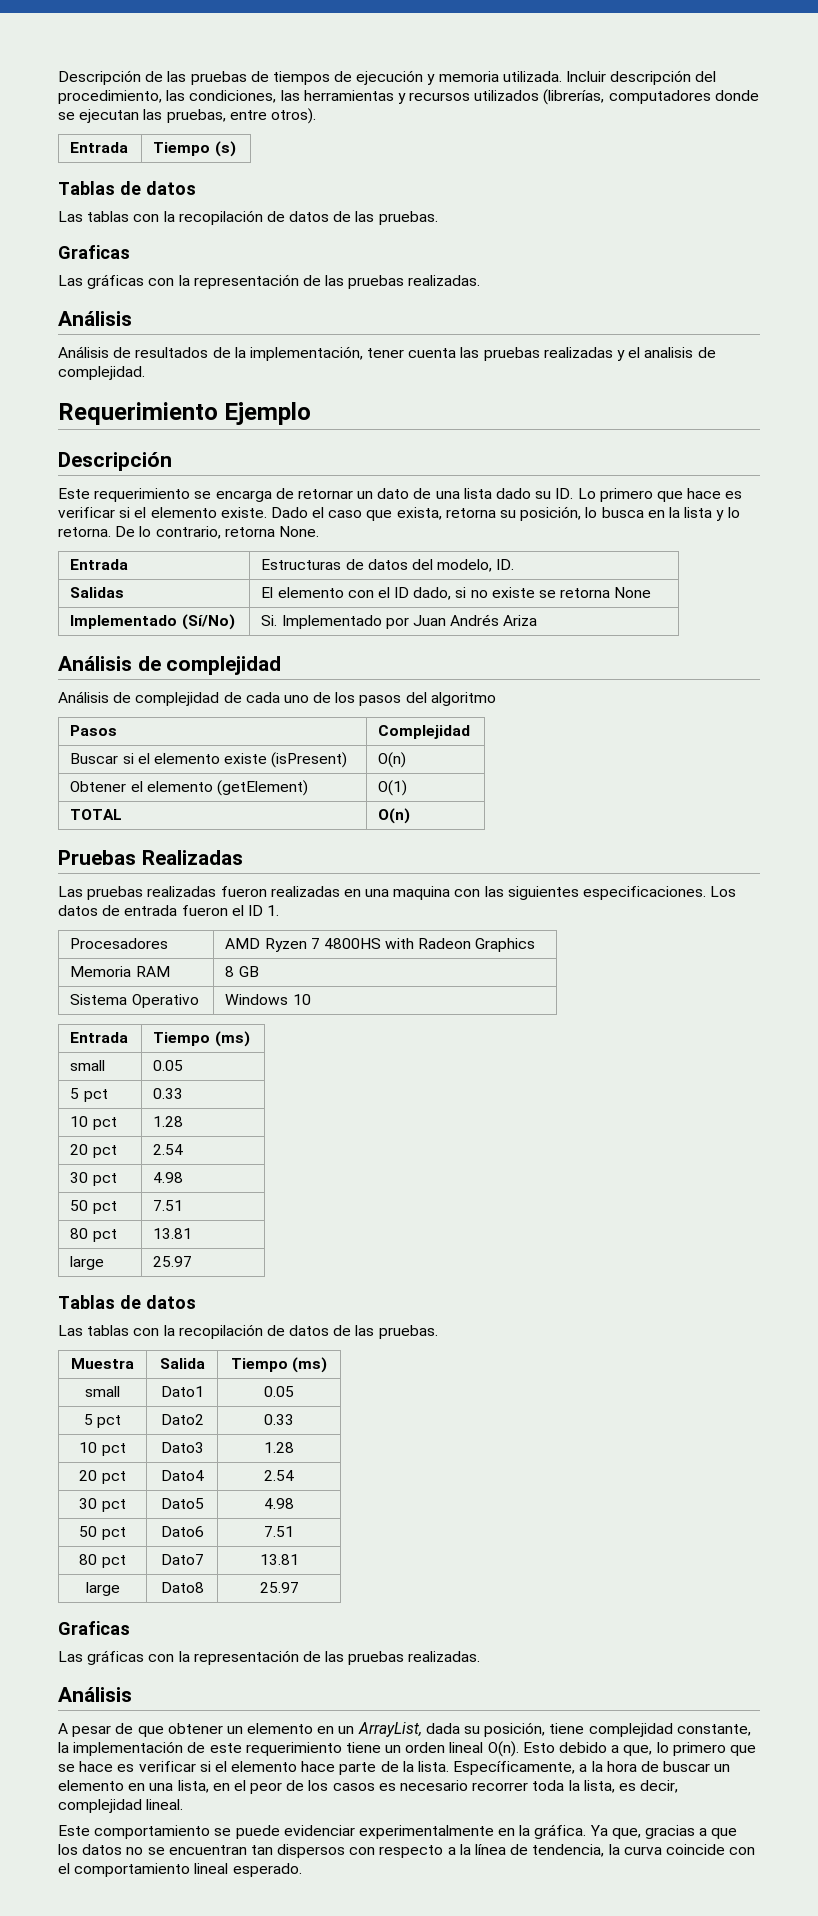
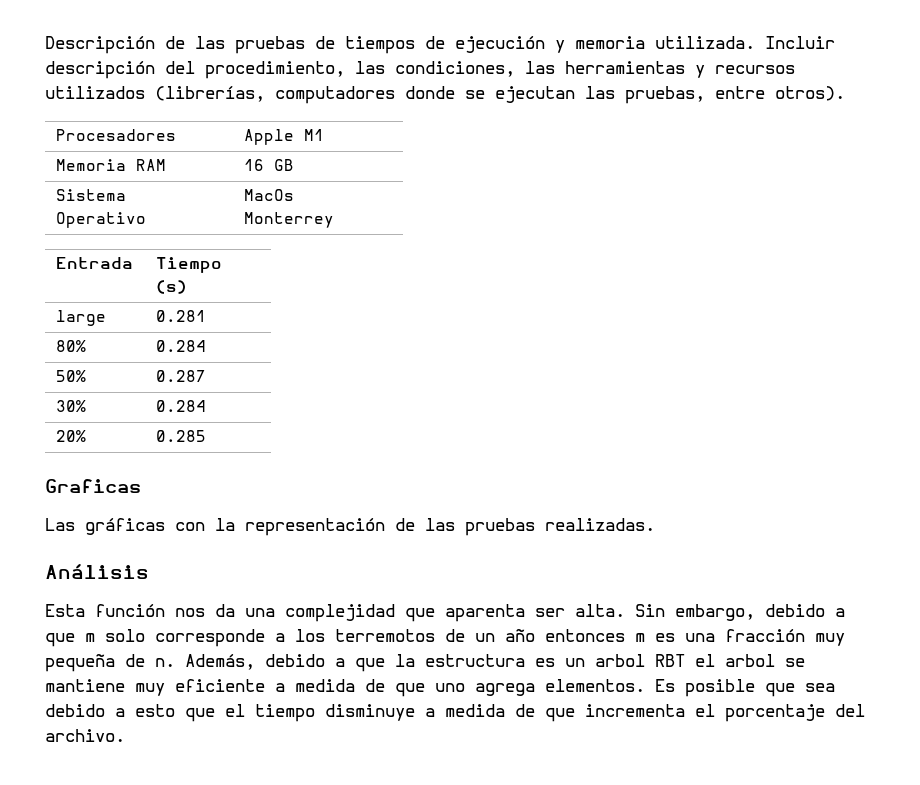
+ Procesadores | Apple M1
+ Memoria RAM | 16 GB
+ Sistema Operativo | MacOs Monterrey
  Entrada | Tiempo (s)
- Tablas de datos
- Las tablas con la recopilación de datos de las pruebas.
+ large | 0.281
+ 80% | 0.284
+ 50% | 0.287
+ 30% | 0.284
+ 20% | 0.285
- Análisis de resultados de la implementación, tener cuenta las pruebas realizadas y el analisis de complejidad.
- Requerimiento Ejemplo
- Descripción
- Este requerimiento se encarga de retornar un dato de una lista dado su ID. Lo primero que hace es verificar si el elemento existe. Dado el caso que exista, retorna su posición, lo busca en la lista y lo retorna. De lo contrario, retorna None.
- Entrada | Estructuras de datos del modelo, ID.
- Salidas | El elemento con el ID dado, si no existe se retorna None
- Implementado (Sí/No) | Si. Implementado por Juan Andrés Ariza
- Análisis de complejidad
- Análisis de complejidad de cada uno de los pasos del algoritmo
- Pasos | Complejidad
- Buscar si el elemento existe (isPresent) | O(n)
- Obtener el elemento (getElement) | O(1)
- TOTAL | O(n)
- Pruebas Realizadas
- Las pruebas realizadas fueron realizadas en una maquina con las siguientes especificaciones. Los datos de entrada fueron el ID 1.
- Procesadores | AMD Ryzen 7 4800HS with Radeon Graphics
- Memoria RAM | 8 GB
- Sistema Operativo | Windows 10
- Entrada | Tiempo (ms)
- small | 0.05
- 5 pct | 0.33
- 10 pct | 1.28
- 20 pct | 2.54
- 30 pct | 4.98
- 50 pct | 7.51
- 80 pct | 13.81
- large | 25.97
- Tablas de datos
- Las tablas con la recopilación de datos de las pruebas.
- Muestra | Salida | Tiempo (ms)
- small | Dato1 | 0.05
- 5 pct | Dato2 | 0.33
- 10 pct | Dato3 | 1.28
- 20 pct | Dato4 | 2.54
- 30 pct | Dato5 | 4.98
- 50 pct | Dato6 | 7.51
- 80 pct | Dato7 | 13.81
- large | Dato8 | 25.97
- Graficas
- Las gráficas con la representación de las pruebas realizadas.
- Análisis
- A pesar de que obtener un elemento en un ArrayList, dada su posición, tiene complejidad constante, la implementación de este requerimiento tiene un orden lineal O(n). Esto debido a que, lo primero que se hace es verificar si el elemento hace parte de la lista. Específicamente, a la hora de buscar un elemento en una lista, en el peor de los casos es necesario recorrer toda la lista, es decir, complejidad lineal.
- Este comportamiento se puede evidenciar experimentalmente en la gráfica. Ya que, gracias a que los datos no se encuentran tan dispersos con respecto a la línea de tendencia, la curva coincide con el comportamiento lineal esperado.
+ Esta función nos da una complejidad que aparenta ser alta. Sin embargo, debido a que m solo corresponde a los terremotos de un año entonces m es una fracción muy pequeña de n. Además, debido a que la estructura es un arbol RBT el arbol se mantiene muy eficiente a medida de que uno agrega elementos. Es posible que sea debido a esto que el tiempo disminuye a medida de que incrementa el porcentaje del archivo.

